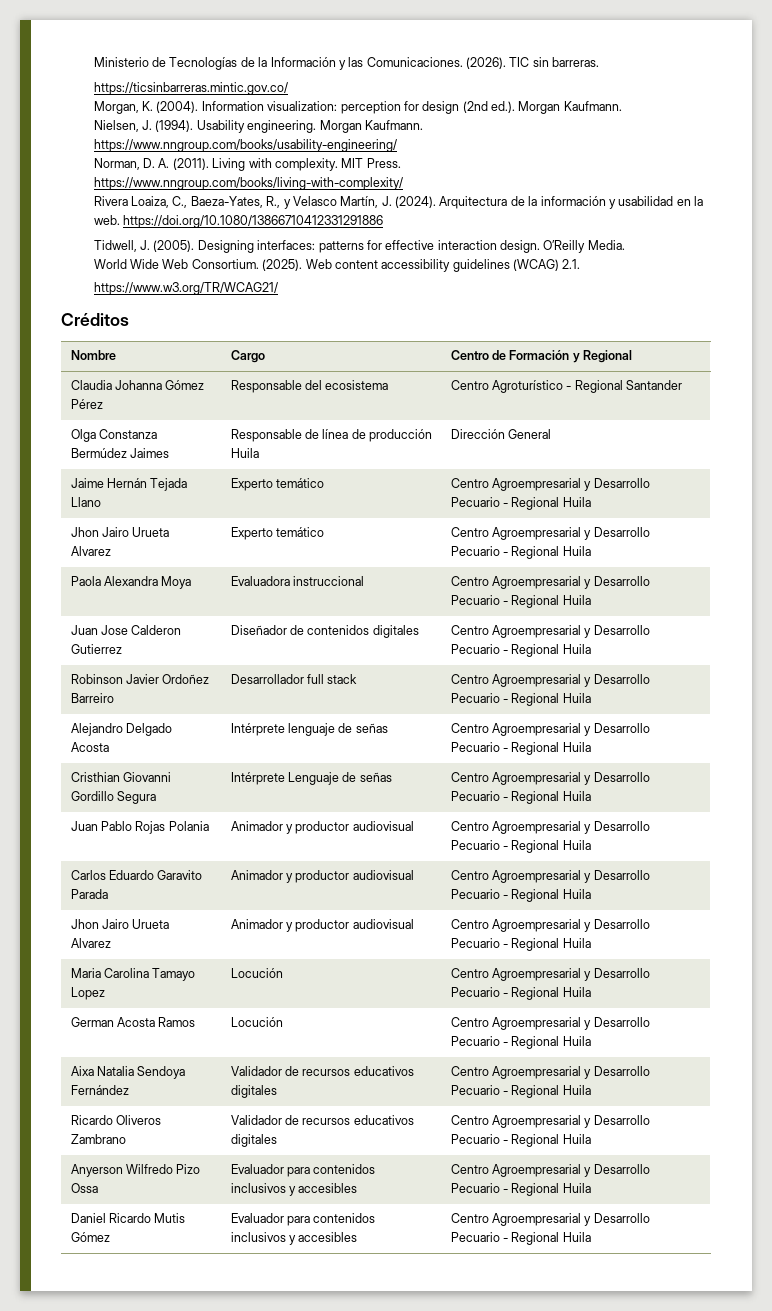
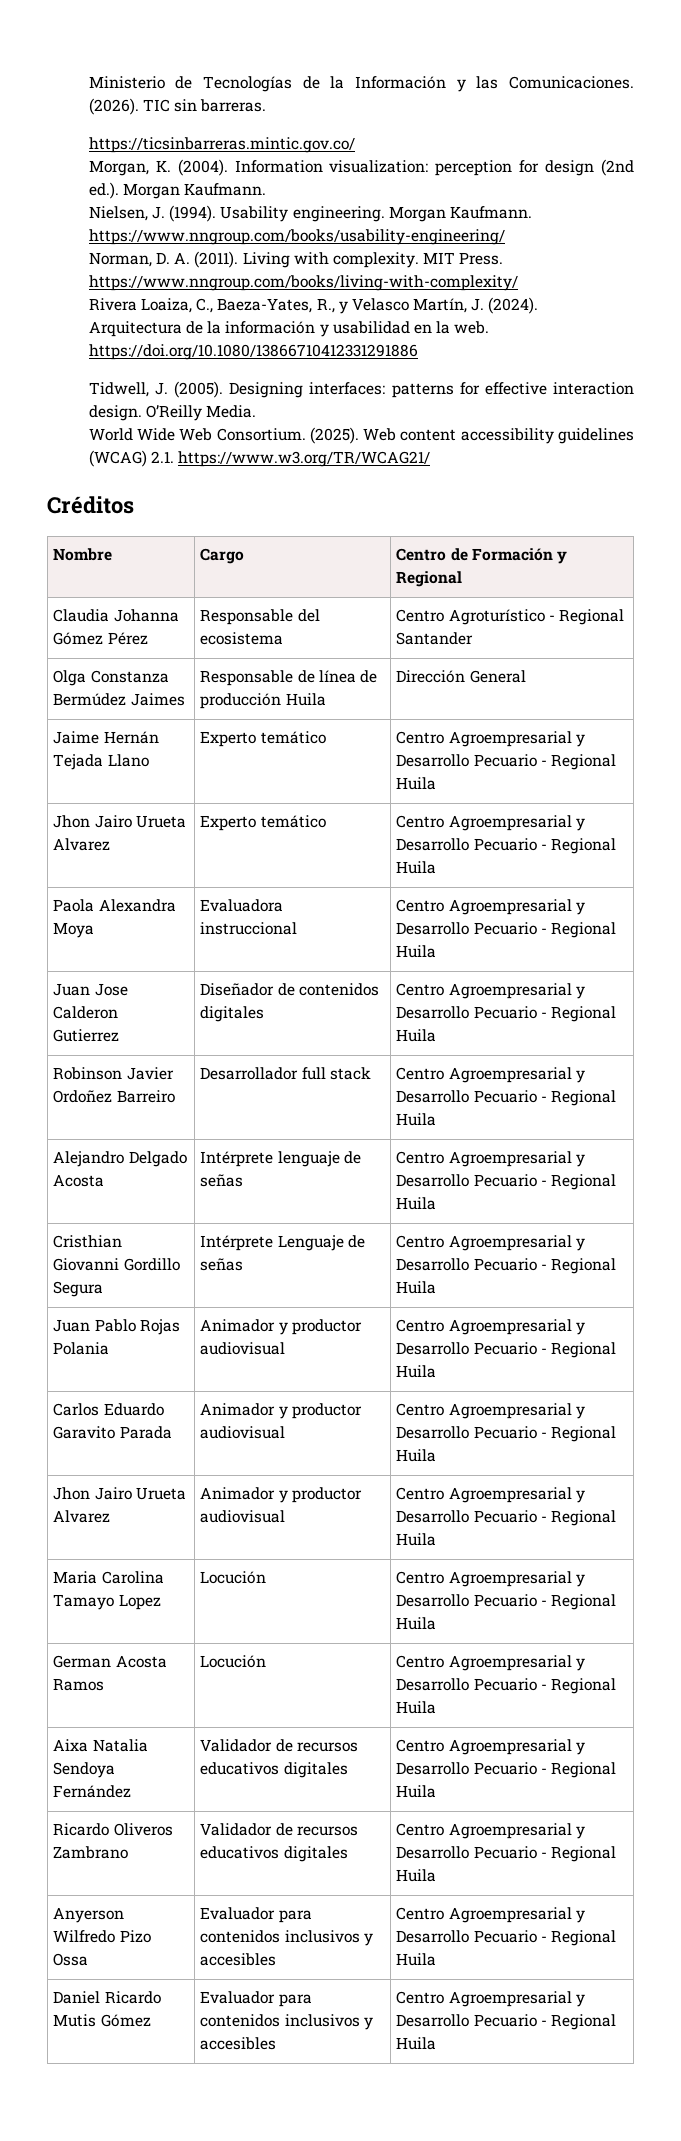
- Web content accessibility guidelines (WCAG) 2.1.
- https://www.w3.org/TR/WCAG21/
+ Web content accessibility guidelines (WCAG) 2.1. https://www.w3.org/TR/WCAG21/

